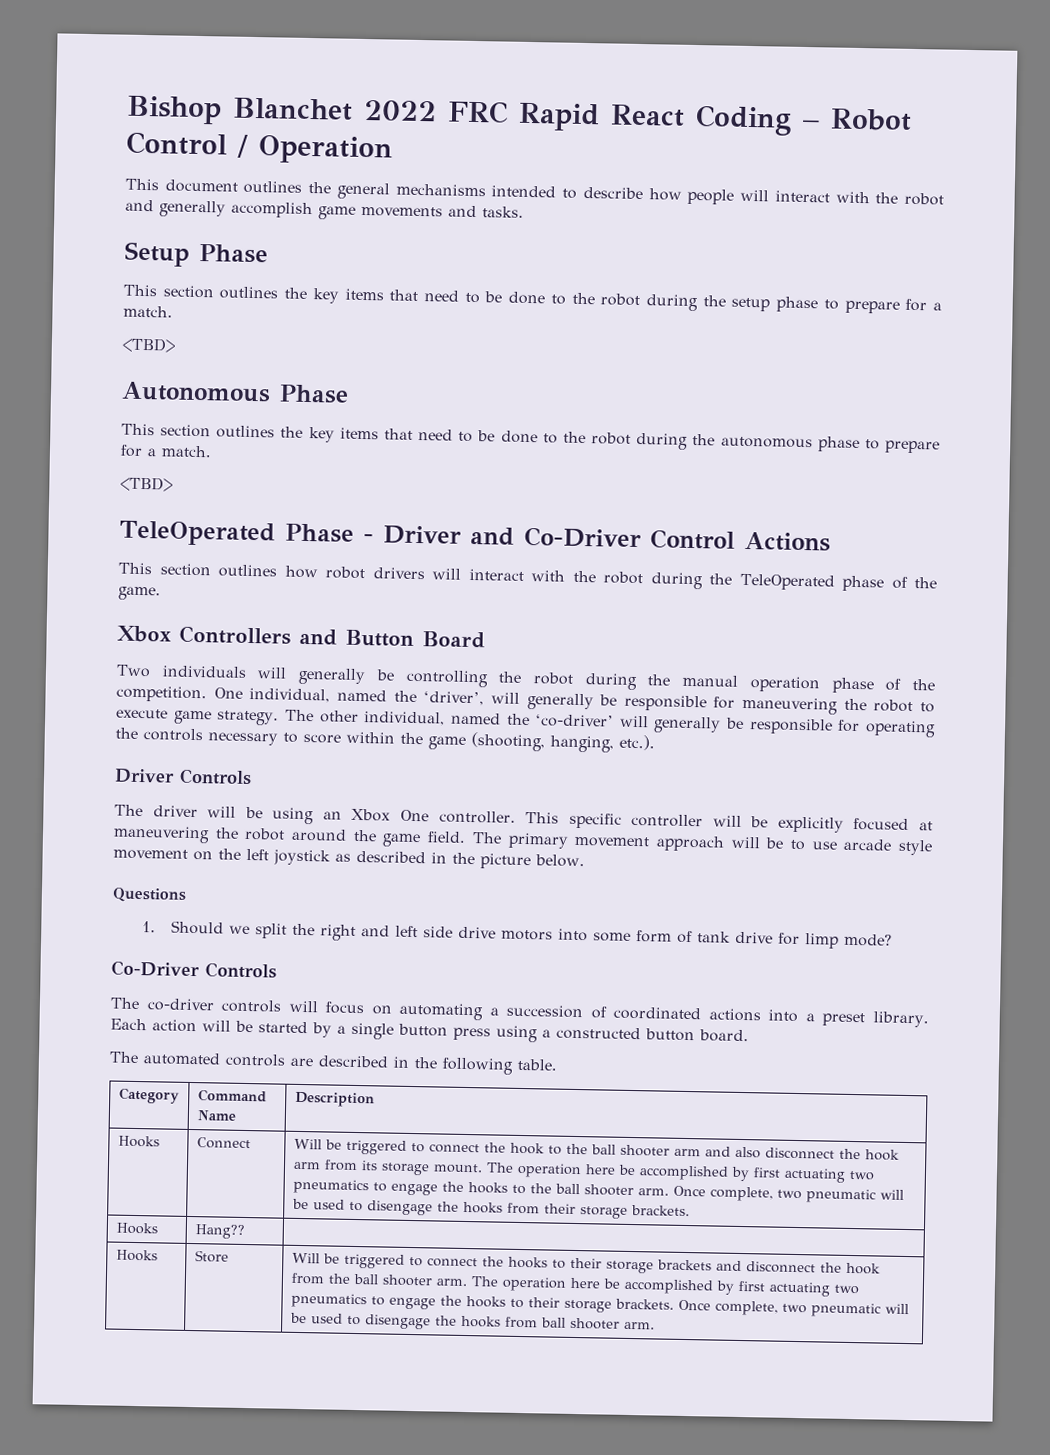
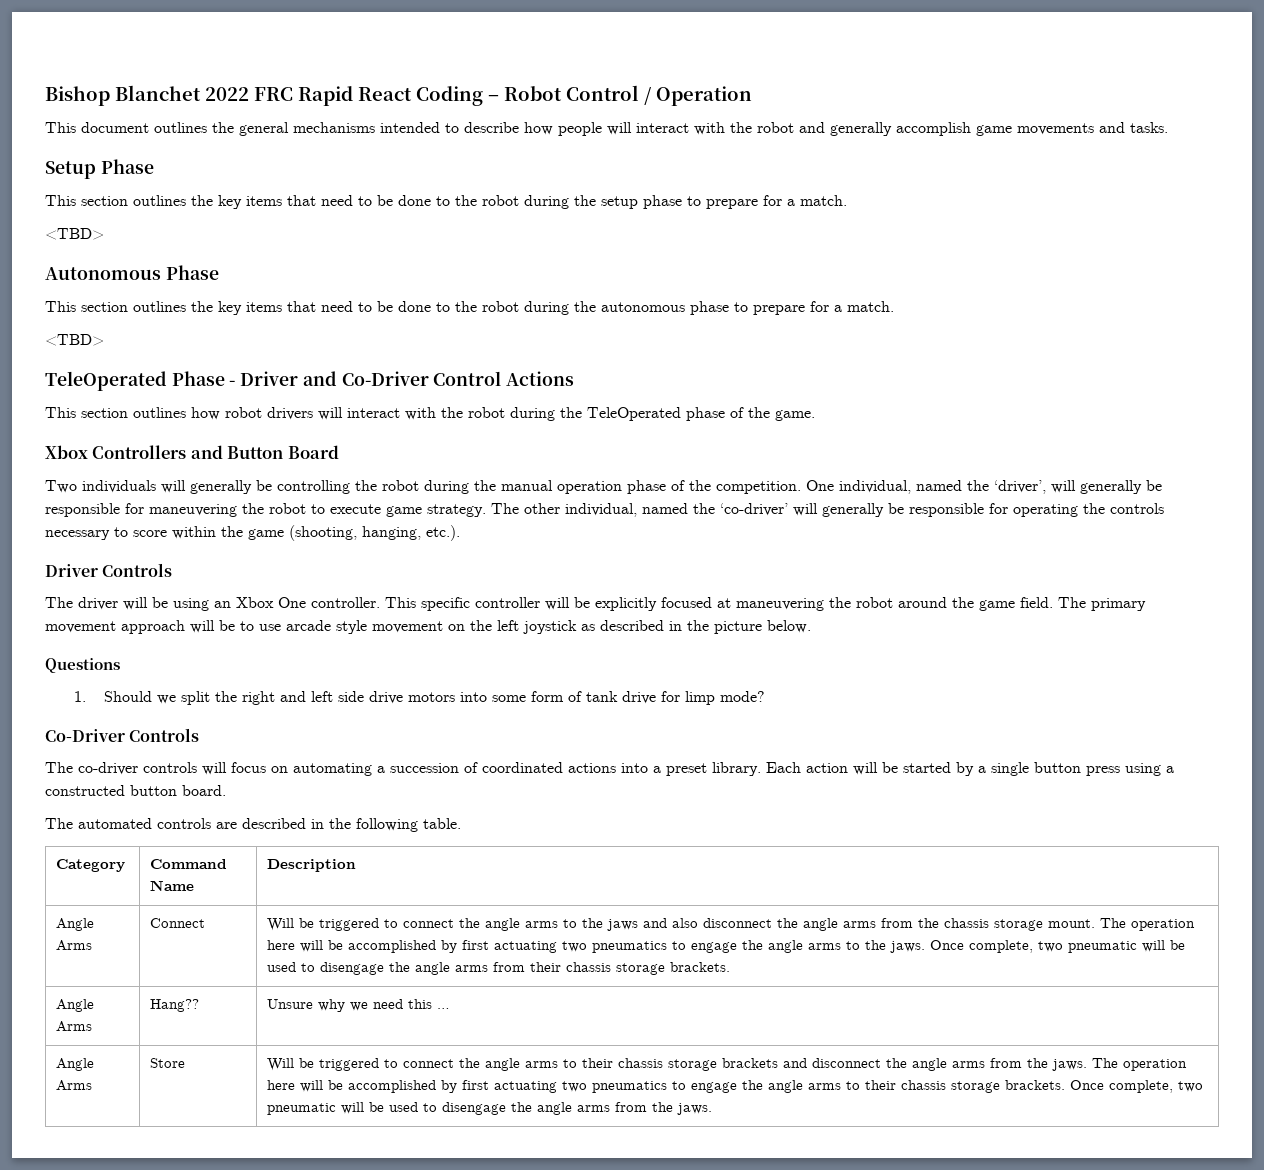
  Category | Command Name | Description
- Hooks
+ Angle Arms
- Will be triggered to connect the hook to the ball shooter arm and also disconnect the hook arm from its storage mount.
+ Will be triggered to connect the angle arms to the jaws and also disconnect the angle arms from the chassis storage mount.
- The operation here be accomplished by first actuating two pneumatics to engage the hooks to the ball shooter arm.
+ The operation here will be accomplished by first actuating two pneumatics to engage the angle arms to the jaws.
- Once complete, two pneumatic will be used to disengage the hooks from their storage brackets.
+ Once complete, two pneumatic will be used to disengage the angle arms from their chassis storage brackets.
- Hooks | Hang?? |
- Hooks
+ Angle Arms | Hang?? | Unsure why we need this …
+ Angle Arms
- Will be triggered to connect the hooks to their storage brackets and disconnect the hook from the ball shooter arm. The operation here be accomplished by first actuating two pneumatics to engage the hooks to their storage brackets.
+ Will be triggered to connect the angle arms to their chassis storage brackets and disconnect the angle arms from the jaws. The operation here will be accomplished by first actuating two pneumatics to engage the angle arms to their chassis storage brackets.
- Once complete, two pneumatic will be used to disengage the hooks from ball shooter arm.
+ Once complete, two pneumatic will be used to disengage the angle arms from the jaws.

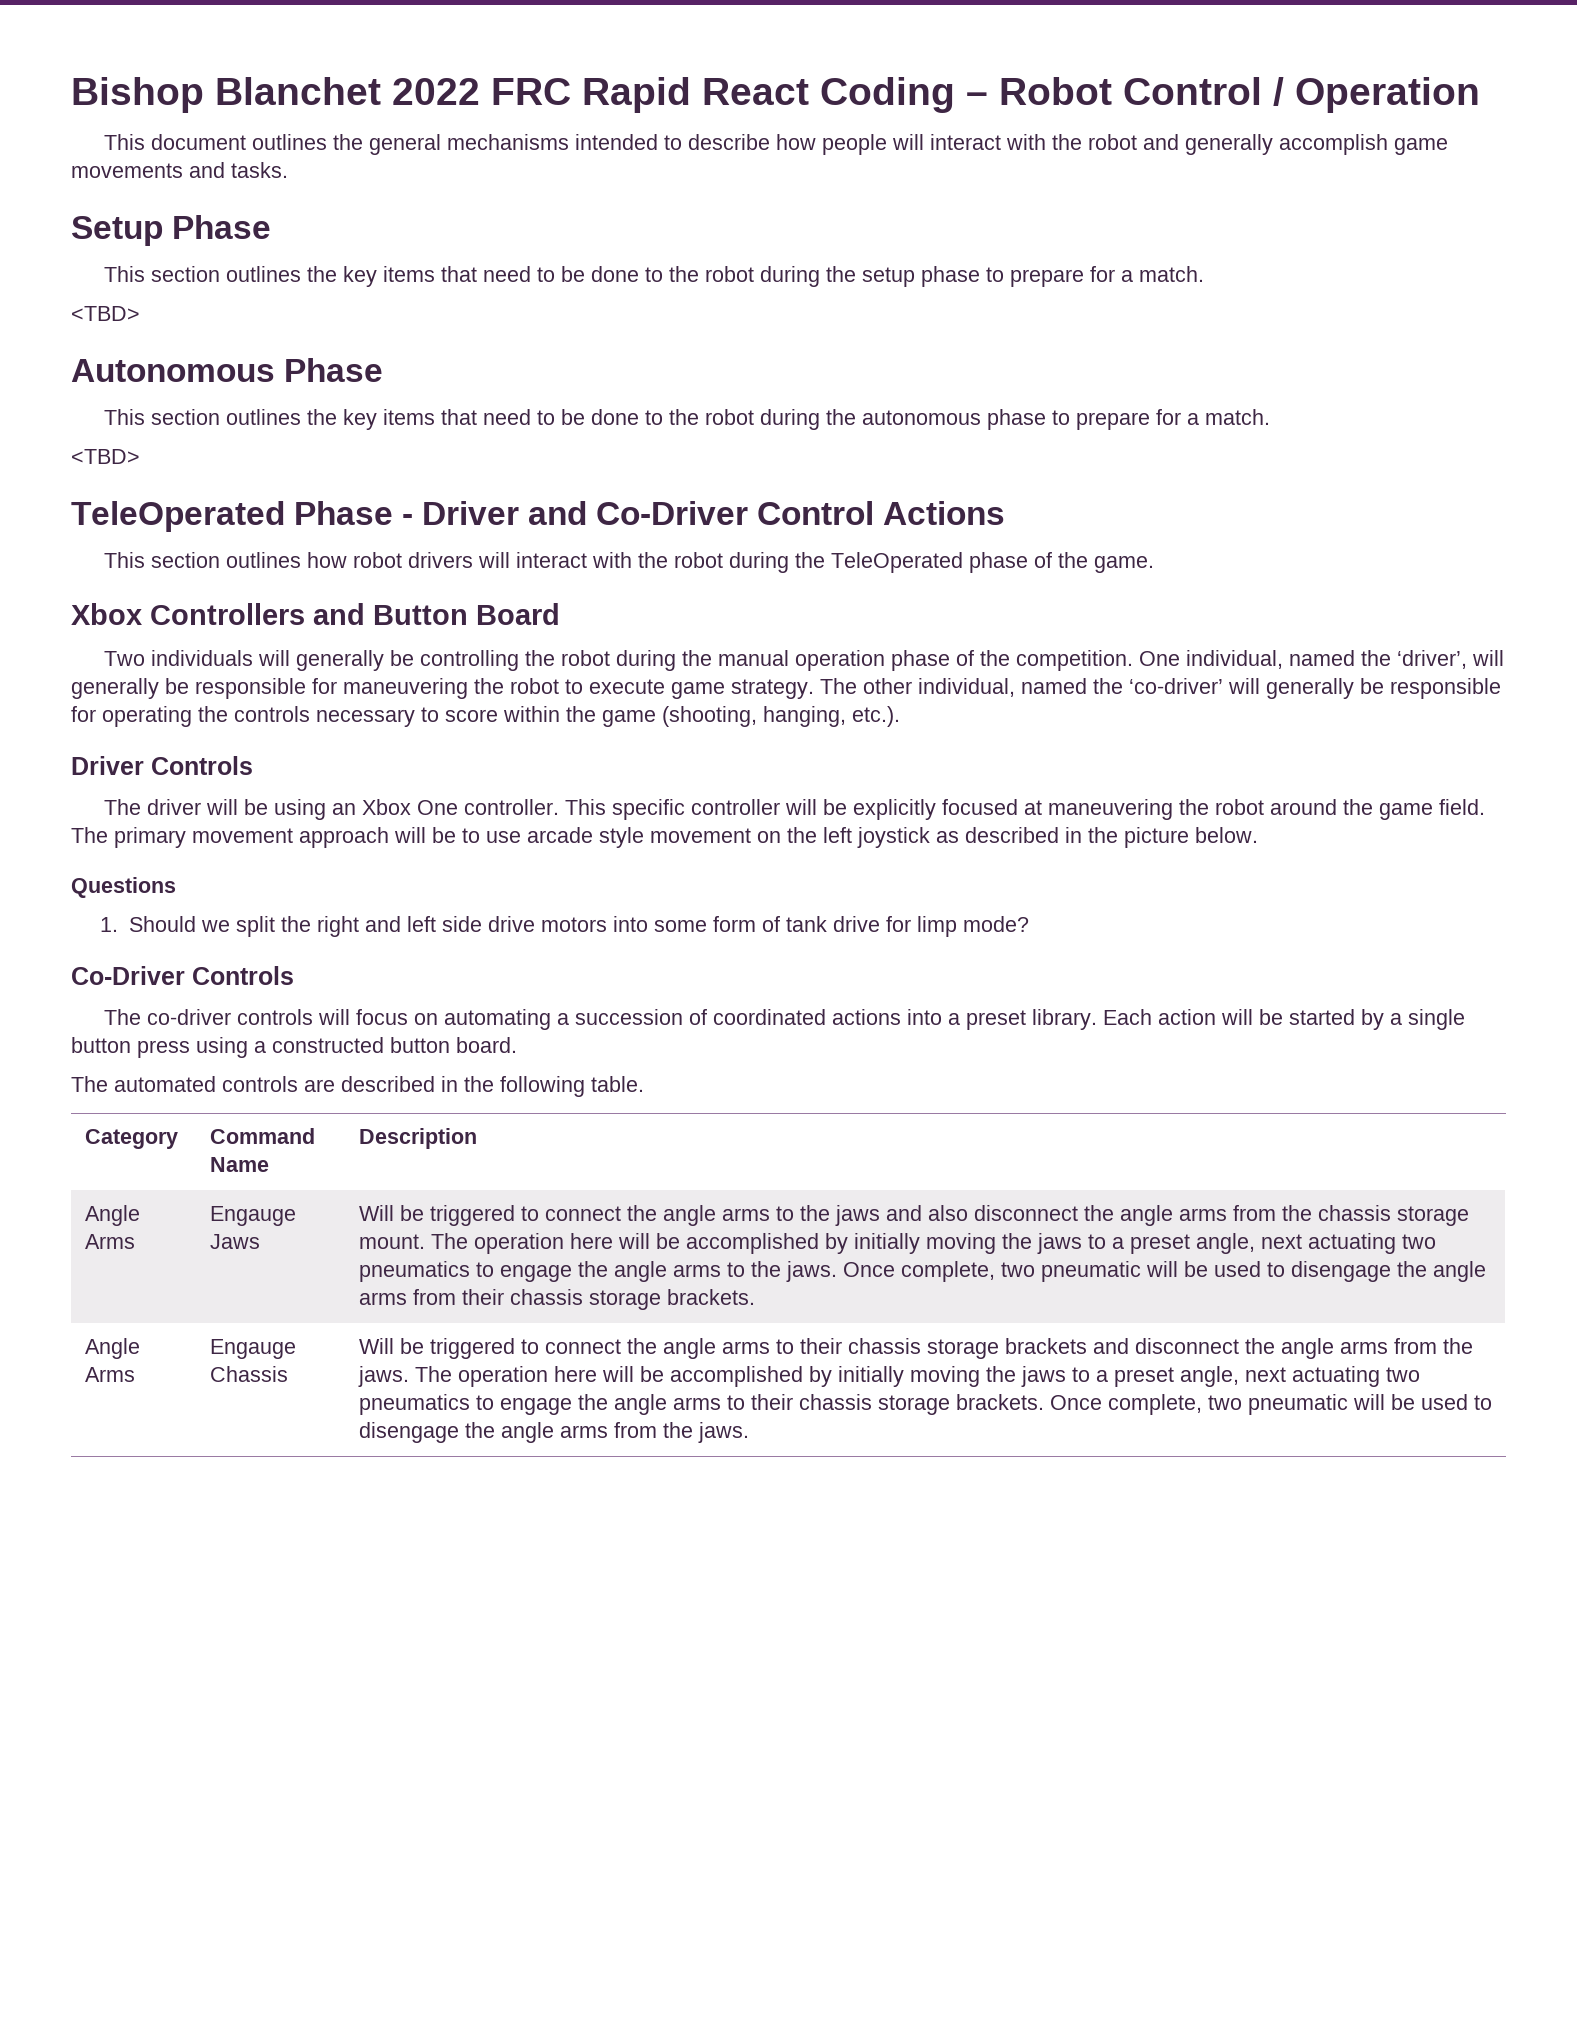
- Connect
+ Engauge Jaws
- The operation here will be accomplished by first actuating two pneumatics to engage the angle arms to the jaws.
+ The operation here will be accomplished by initially moving the jaws to a preset angle, next actuating two pneumatics to engage the angle arms to the jaws.
- Hang?? | Unsure why we need this …
- Angle Arms | Store
+ Engauge Chassis
- The operation here will be accomplished by first actuating two pneumatics to engage the angle arms to their chassis storage brackets.
+ The operation here will be accomplished by initially moving the jaws to a preset angle, next actuating two pneumatics to engage the angle arms to their chassis storage brackets.

